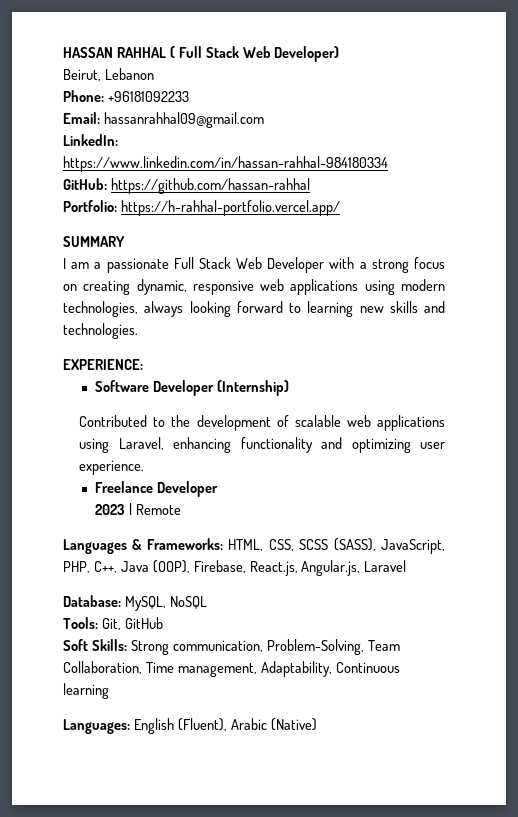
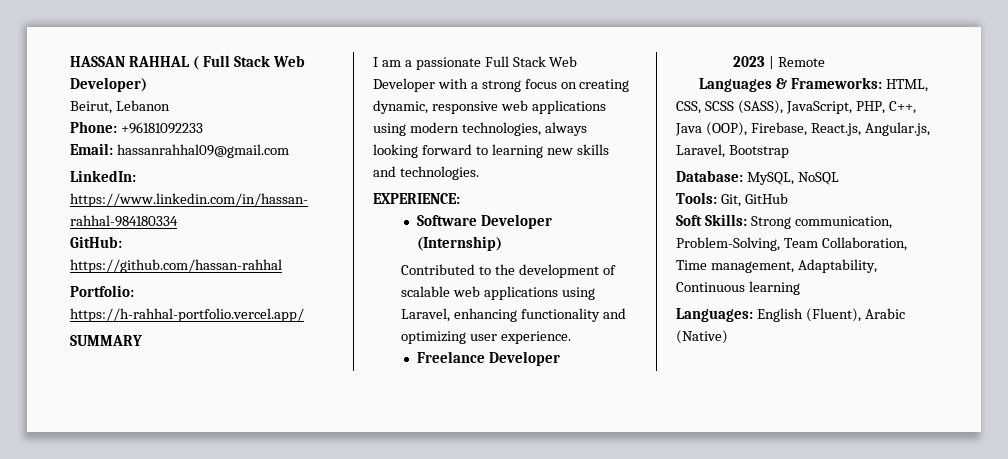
- Languages & Frameworks: HTML, CSS, SCSS (SASS), JavaScript, PHP, C++, Java (OOP), Firebase, React.js, Angular.js, Laravel
+ Languages & Frameworks: HTML, CSS, SCSS (SASS), JavaScript, PHP, C++, Java (OOP), Firebase, React.js, Angular.js, Laravel, Bootstrap

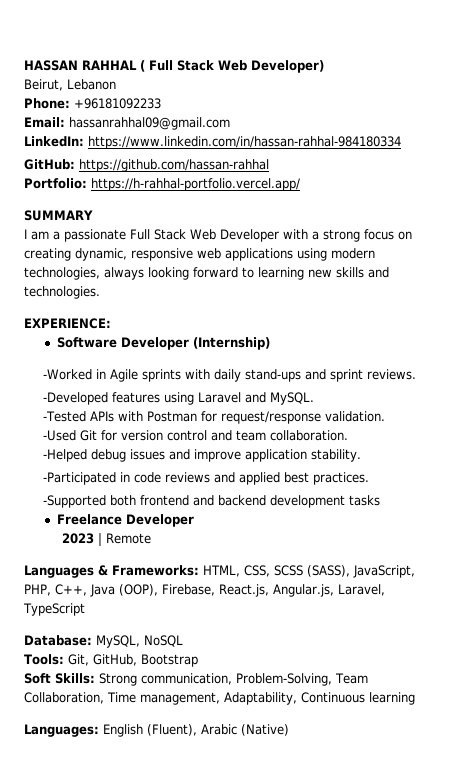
- Contributed to the development of scalable web applications using Laravel, enhancing functionality and optimizing user experience.
+ -Worked in Agile sprints with daily stand-ups and sprint reviews.
+ -Developed features using Laravel and MySQL.
+ -Tested APIs with Postman for request/response validation.
+ -Used Git for version control and team collaboration.
+ -Helped debug issues and improve application stability.
+ -Participated in code reviews and applied best practices.
+ -Supported both frontend and backend development tasks
- Languages & Frameworks: HTML, CSS, SCSS (SASS), JavaScript, PHP, C++, Java (OOP), Firebase, React.js, Angular.js, Laravel, Bootstrap
+ Languages & Frameworks: HTML, CSS, SCSS (SASS), JavaScript, PHP, C++, Java (OOP), Firebase, React.js, Angular.js, Laravel, TypeScript
- Tools: Git, GitHub
+ Tools: Git, GitHub, Bootstrap

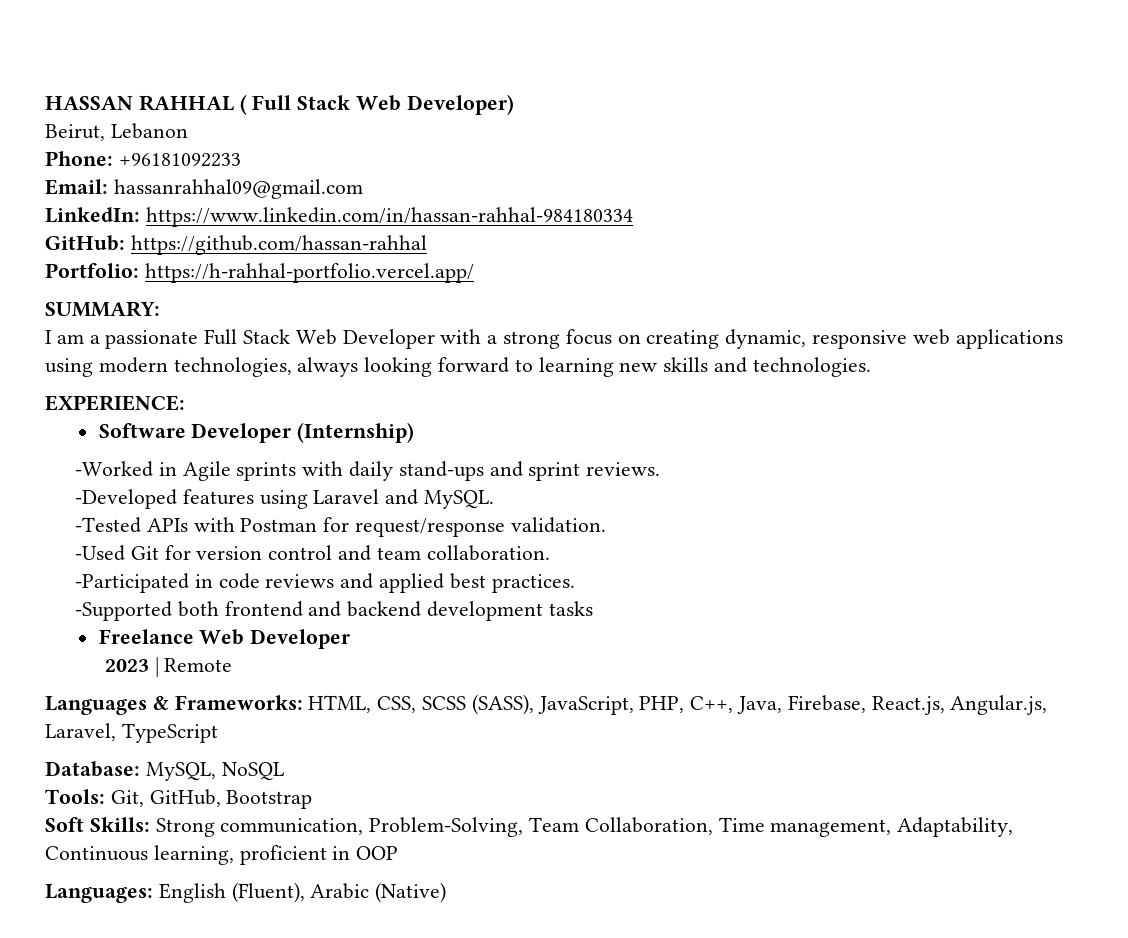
- SUMMARY
+ SUMMARY:
- -Helped debug issues and improve application stability.
- Freelance Developer
+ Freelance Web Developer
- Languages & Frameworks: HTML, CSS, SCSS (SASS), JavaScript, PHP, C++, Java (OOP), Firebase, React.js, Angular.js, Laravel, TypeScript
+ Languages & Frameworks: HTML, CSS, SCSS (SASS), JavaScript, PHP, C++, Java, Firebase, React.js, Angular.js, Laravel, TypeScript
- Soft Skills: Strong communication, Problem-Solving, Team Collaboration, Time management, Adaptability, Continuous learning
+ Soft Skills: Strong communication, Problem-Solving, Team Collaboration, Time management, Adaptability, Continuous learning, proficient in OOP

